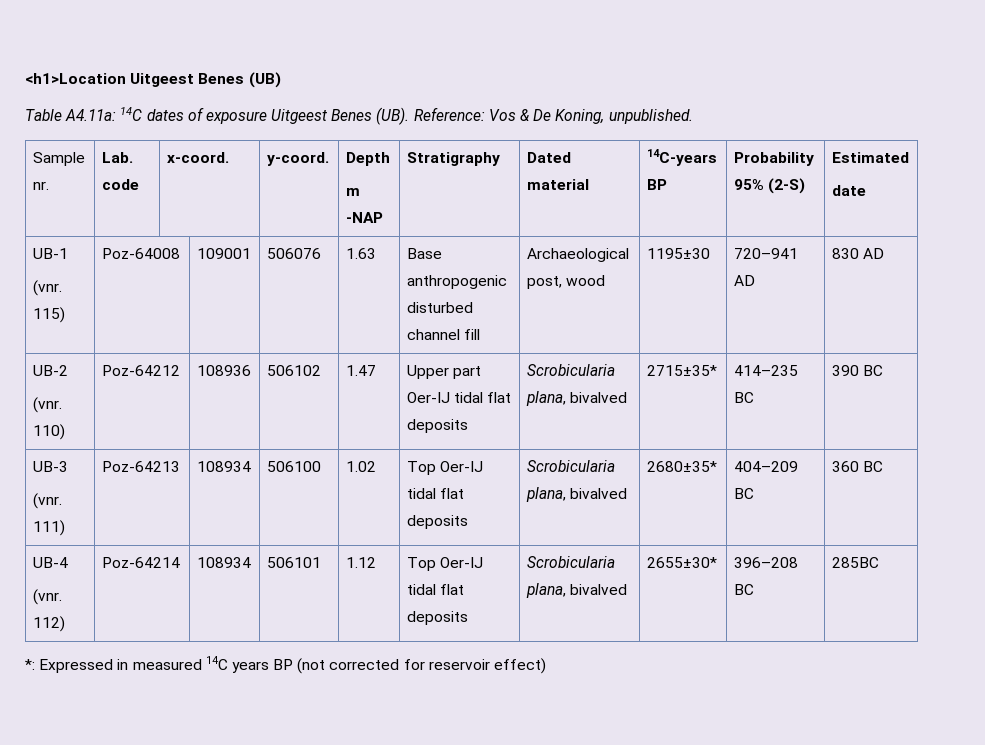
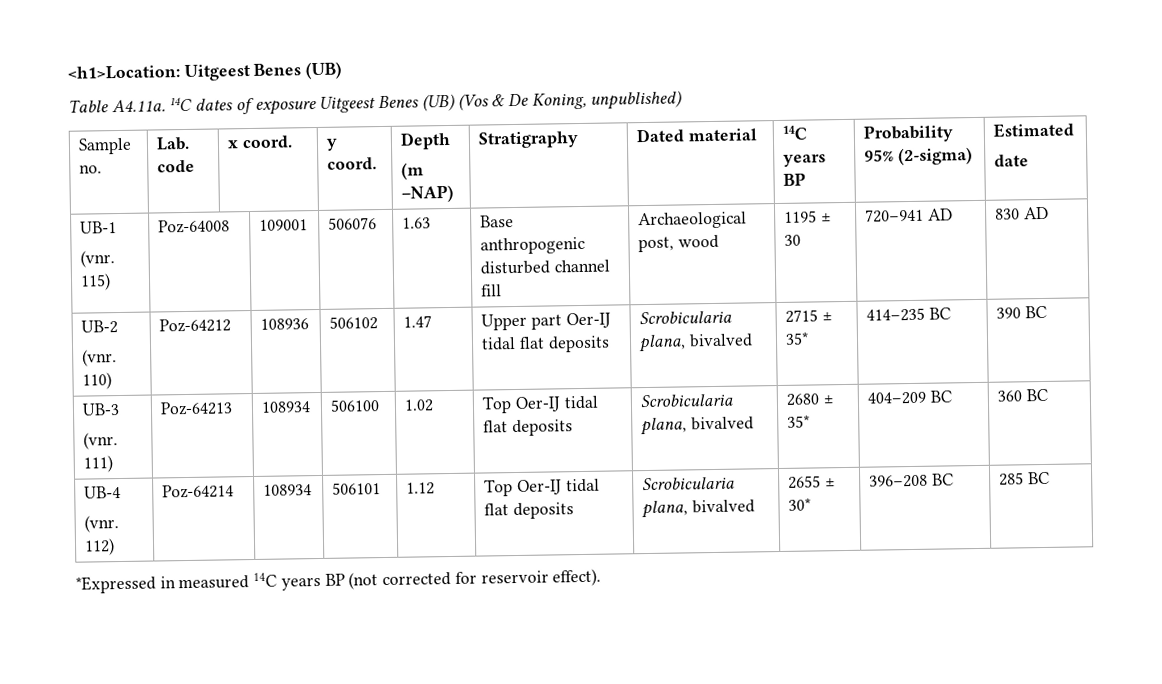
- <h1>Location Uitgeest Benes (UB)
+ <h1>Location: Uitgeest Benes (UB)
- Table A4.11a: 14C dates of exposure Uitgeest Benes (UB). Reference: Vos & De Koning, unpublished.
+ Table A4.11a. 14C dates of exposure Uitgeest Benes (UB) (Vos & De Koning, unpublished)
- Sample nr. | Lab. code | x-coord. | y-coord. | Depth
- m -NAP | Stratigraphy | Dated material | 14C-years BP | Probability 95% (2-S) | Estimated
+ Sample no. | Lab. code | x coord. | y coord. | Depth
+ (m –NAP) | Stratigraphy | Dated material | 14C years BP | Probability 95% (2-sigma) | Estimated
  UB-1
- (vnr. 115) | Poz-64008 | 109001 | 506076 | 1.63 | Base anthropogenic disturbed channel fill | Archaeological post, wood | 1195±30 | 720–941 AD | 830 AD
+ (vnr. 115) | Poz-64008 | 109001 | 506076 | 1.63 | Base anthropogenic disturbed channel fill | Archaeological post, wood | 1195 ± 30 | 720–941 AD | 830 AD
  UB-2
- (vnr. 110) | Poz-64212 | 108936 | 506102 | 1.47 | Upper part Oer-IJ tidal flat deposits | Scrobicularia plana, bivalved | 2715±35* | 414–235 BC | 390 BC
+ (vnr. 110) | Poz-64212 | 108936 | 506102 | 1.47 | Upper part Oer-IJ tidal flat deposits | Scrobicularia plana, bivalved | 2715 ± 35* | 414–235 BC | 390 BC
  UB-3
- (vnr. 111) | Poz-64213 | 108934 | 506100 | 1.02 | Top Oer-IJ tidal flat deposits | Scrobicularia plana, bivalved | 2680±35* | 404–209 BC | 360 BC
+ (vnr. 111) | Poz-64213 | 108934 | 506100 | 1.02 | Top Oer-IJ tidal flat deposits | Scrobicularia plana, bivalved | 2680 ± 35* | 404–209 BC | 360 BC
  UB-4
- (vnr. 112) | Poz-64214 | 108934 | 506101 | 1.12 | Top Oer-IJ tidal flat deposits | Scrobicularia plana, bivalved | 2655±30* | 396–208 BC | 285BC
- *: Expressed in measured 14C years BP (not corrected for reservoir effect)
+ (vnr. 112) | Poz-64214 | 108934 | 506101 | 1.12 | Top Oer-IJ tidal flat deposits | Scrobicularia plana, bivalved | 2655 ± 30* | 396–208 BC | 285 BC
+ *Expressed in measured 14C years BP (not corrected for reservoir effect).

